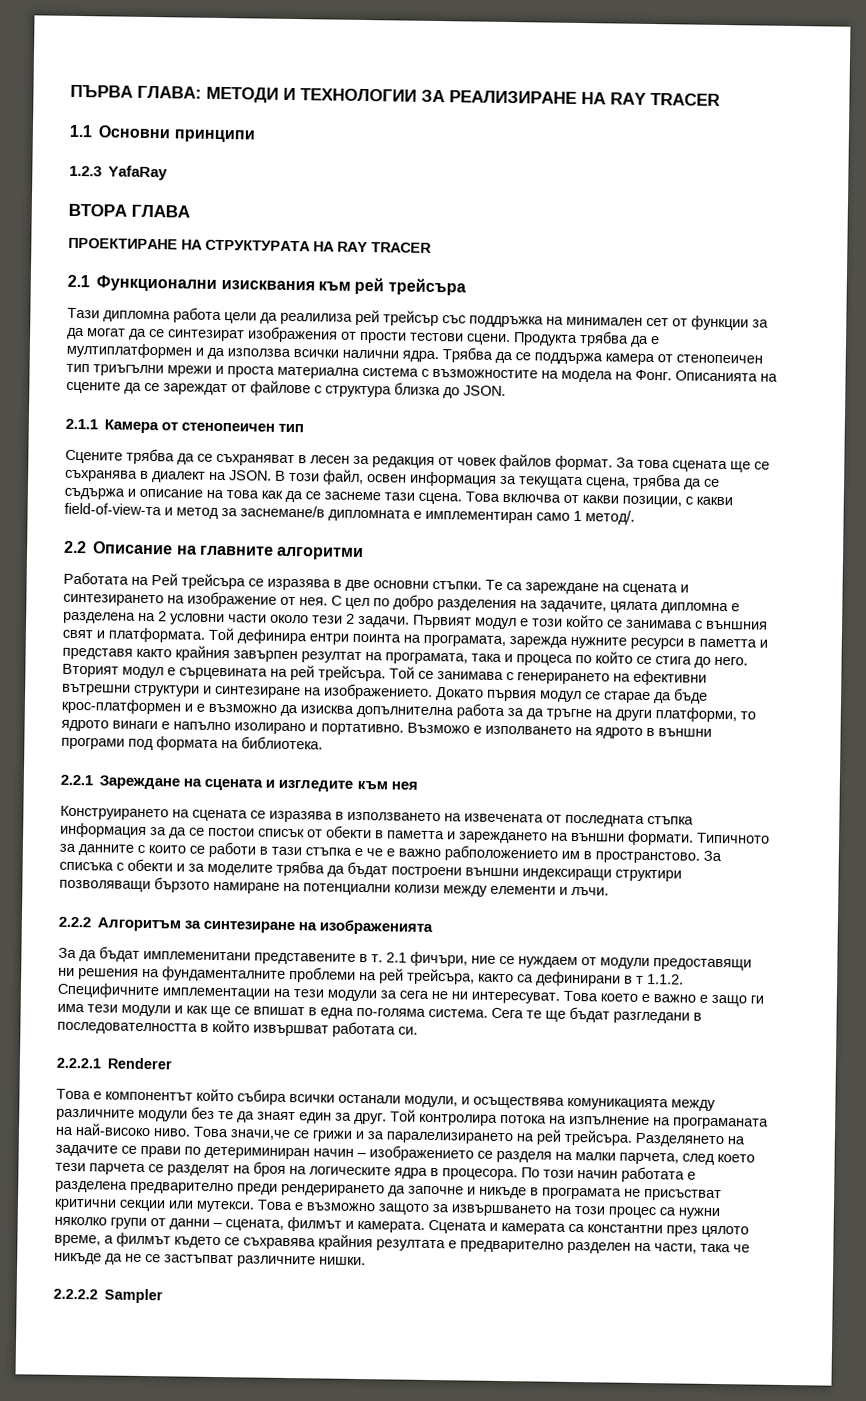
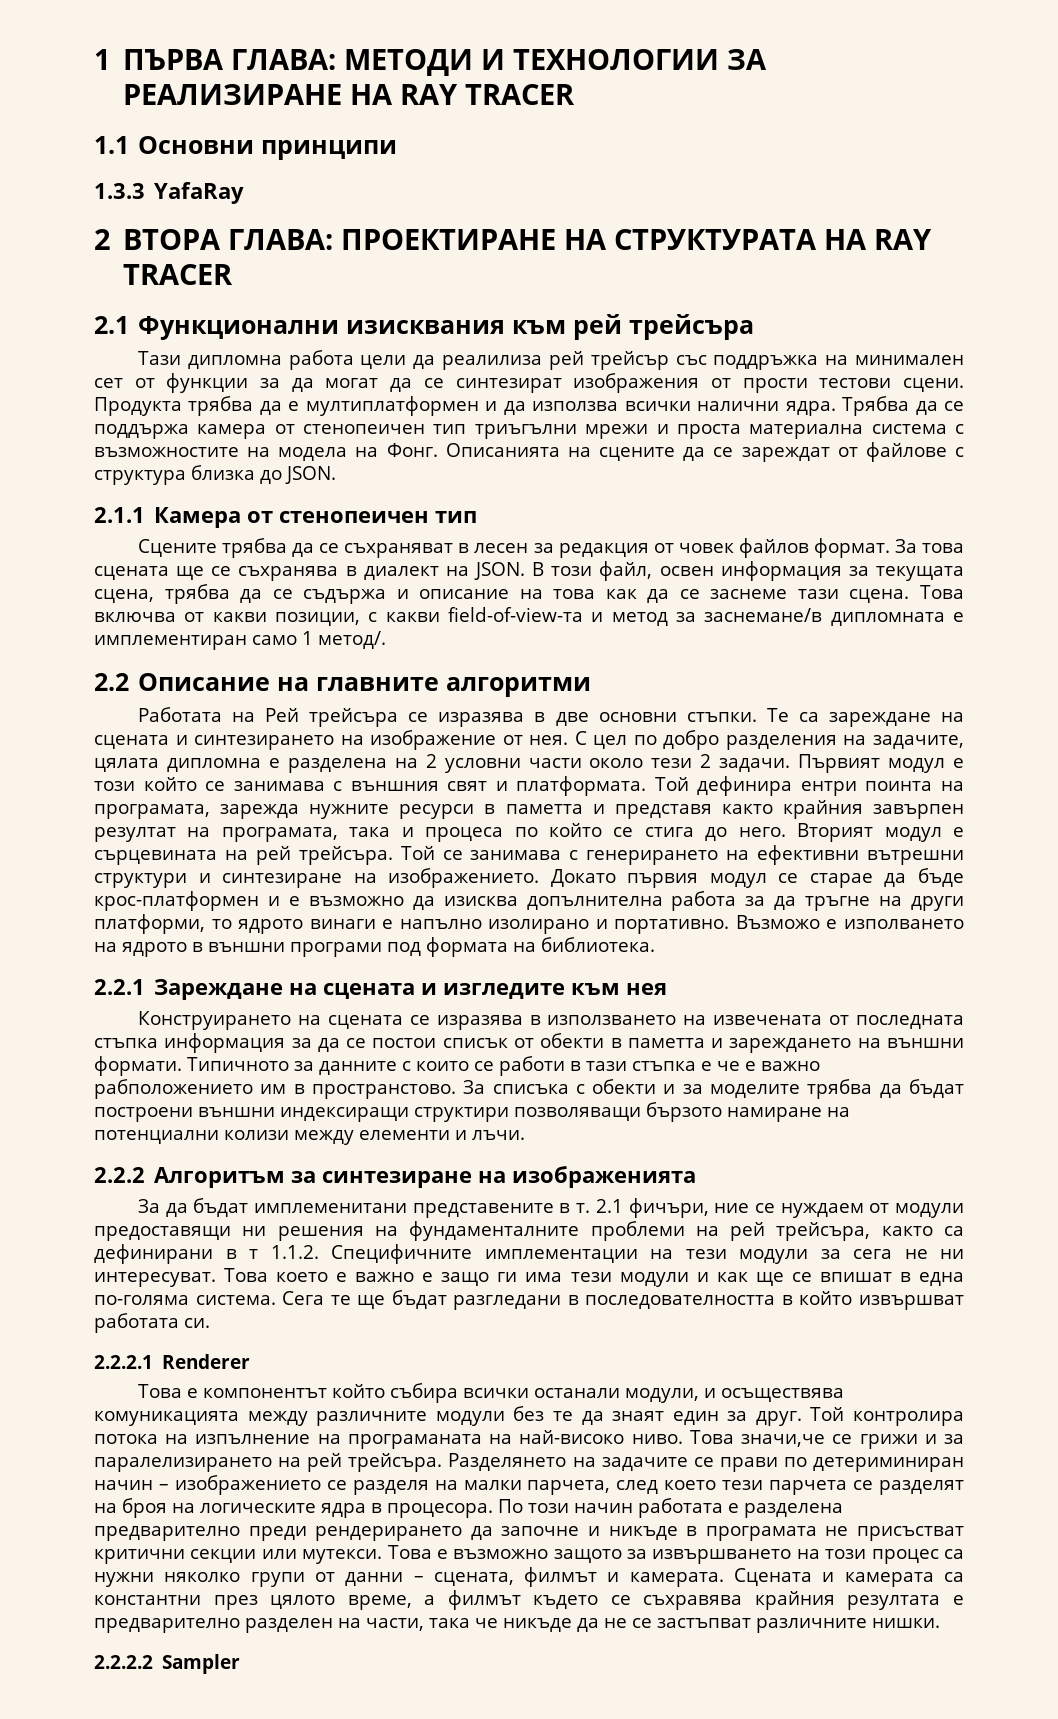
- ПЪРВА ГЛАВА: МЕТОДИ И ТЕХНОЛОГИИ ЗА РЕАЛИЗИРАНЕ НА RAY TRACER
+ 1 ПЪРВА ГЛАВА: МЕТОДИ И ТЕХНОЛОГИИ ЗА РЕАЛИЗИРАНЕ НА RAY TRACER
- 1.2.3 YafaRay
+ 1.3.3 YafaRay
- ВТОРА ГЛАВА
- ПРОЕКТИРАНЕ НА СТРУКТУРАТА НА RAY TRACER
+ 2 ВТОРА ГЛАВА: ПРОЕКТИРАНЕ НА СТРУКТУРАТА НА RAY TRACER

